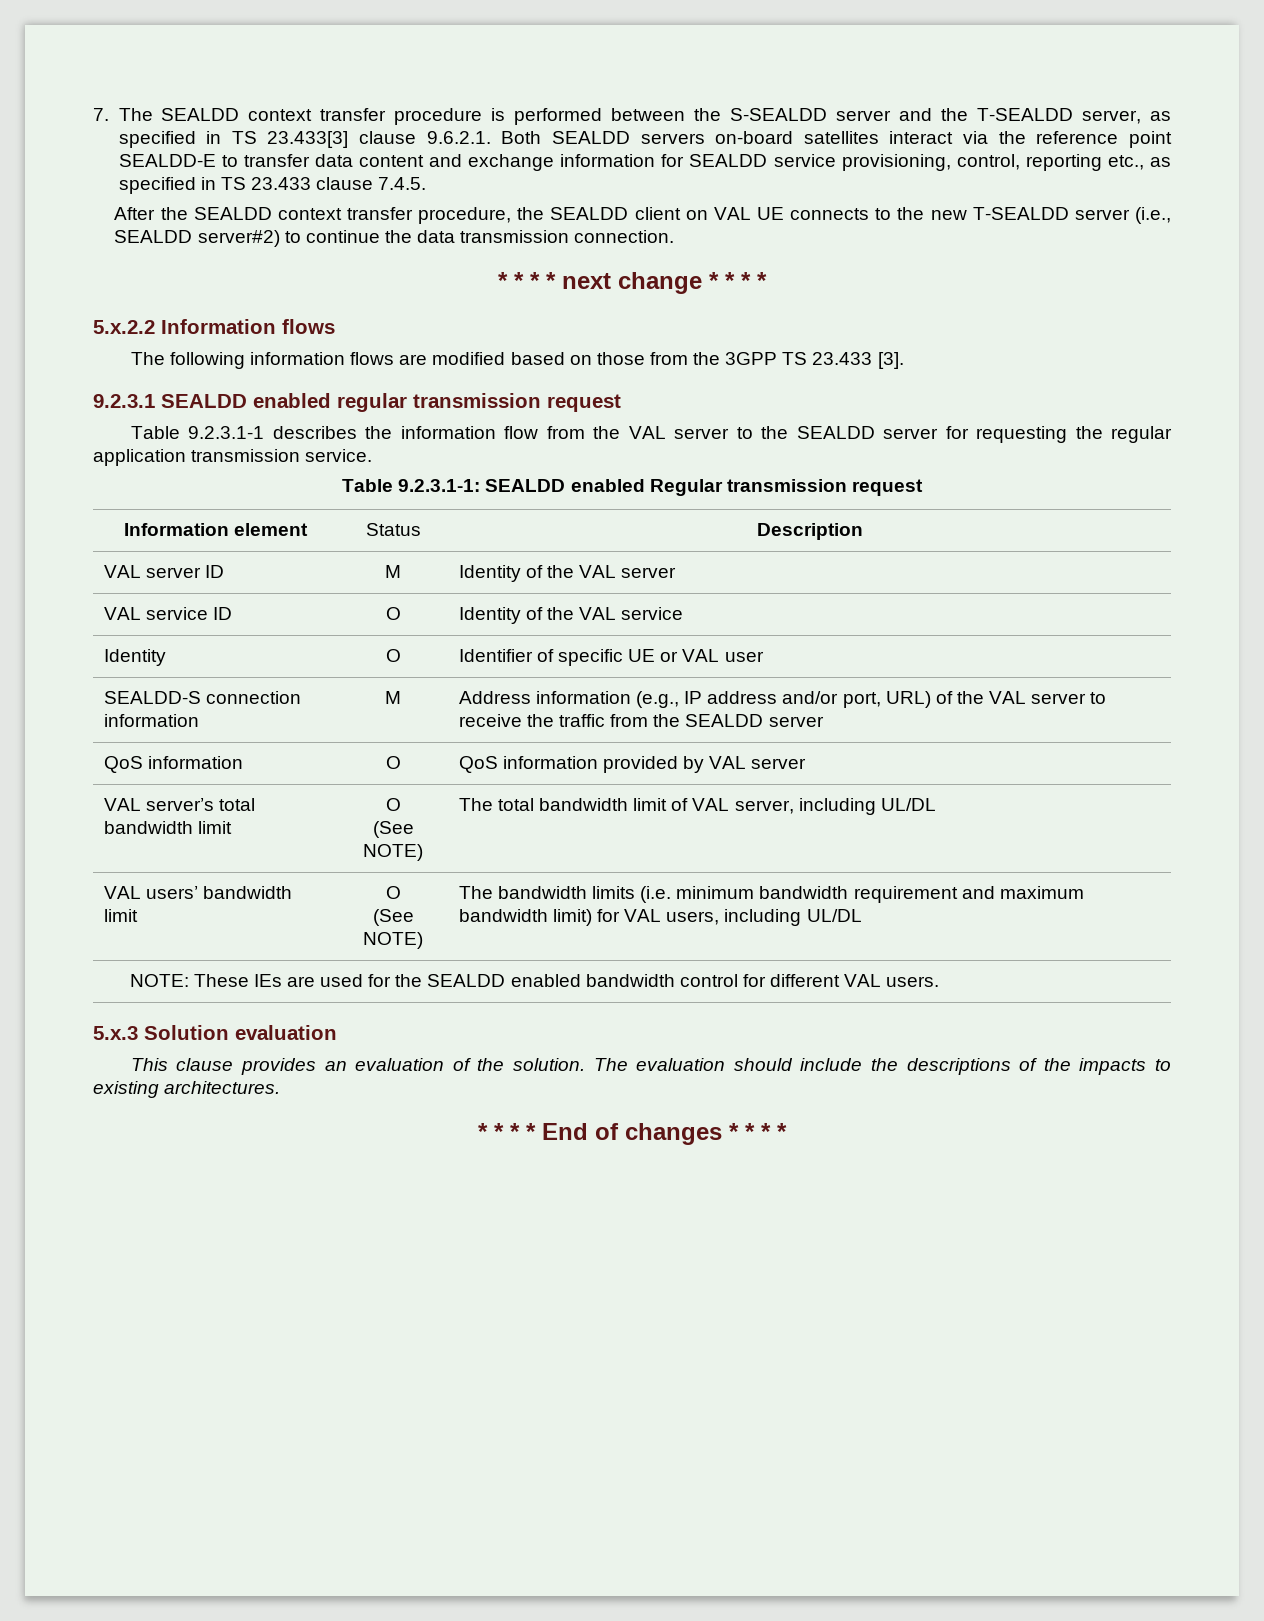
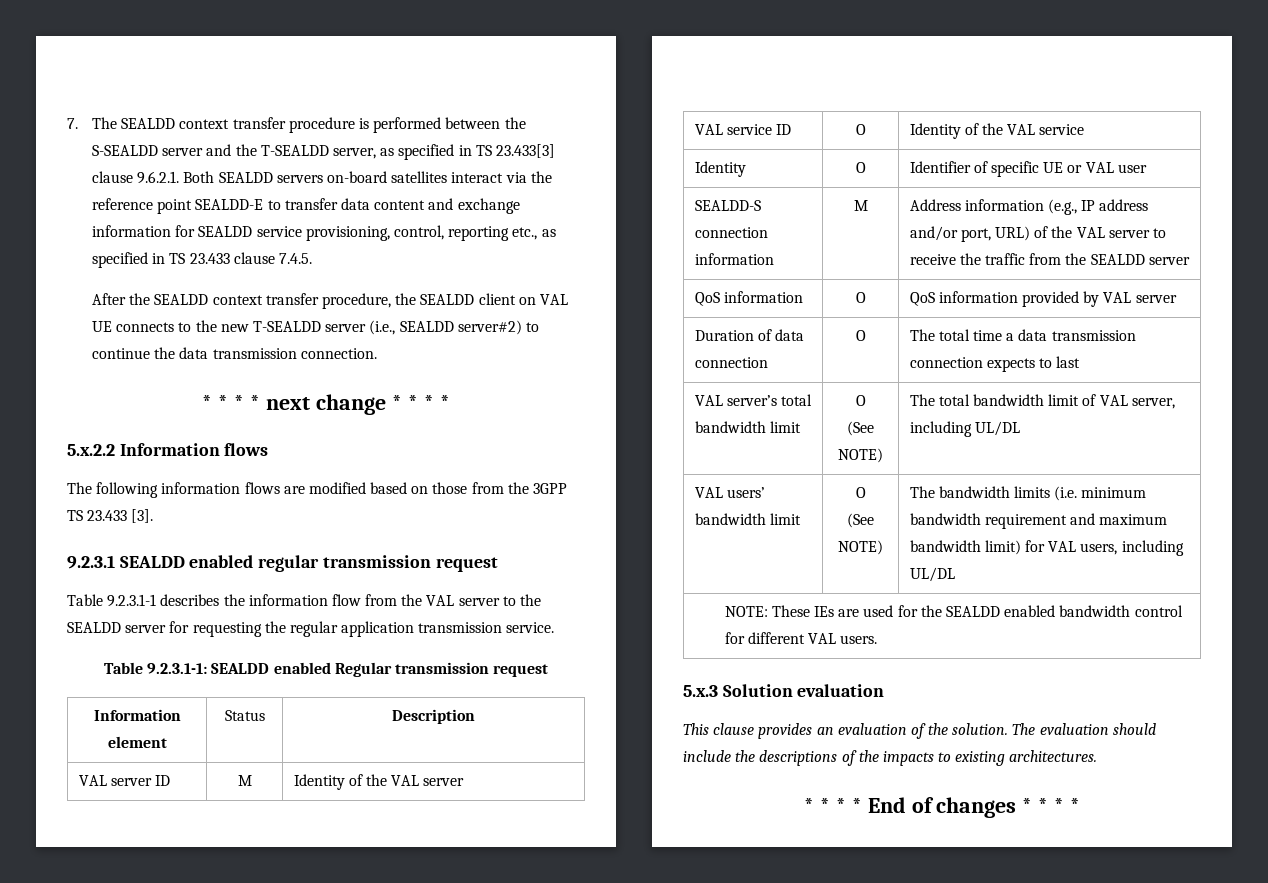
+ Duration of data connection | O | The total time a data transmission connection expects to last

